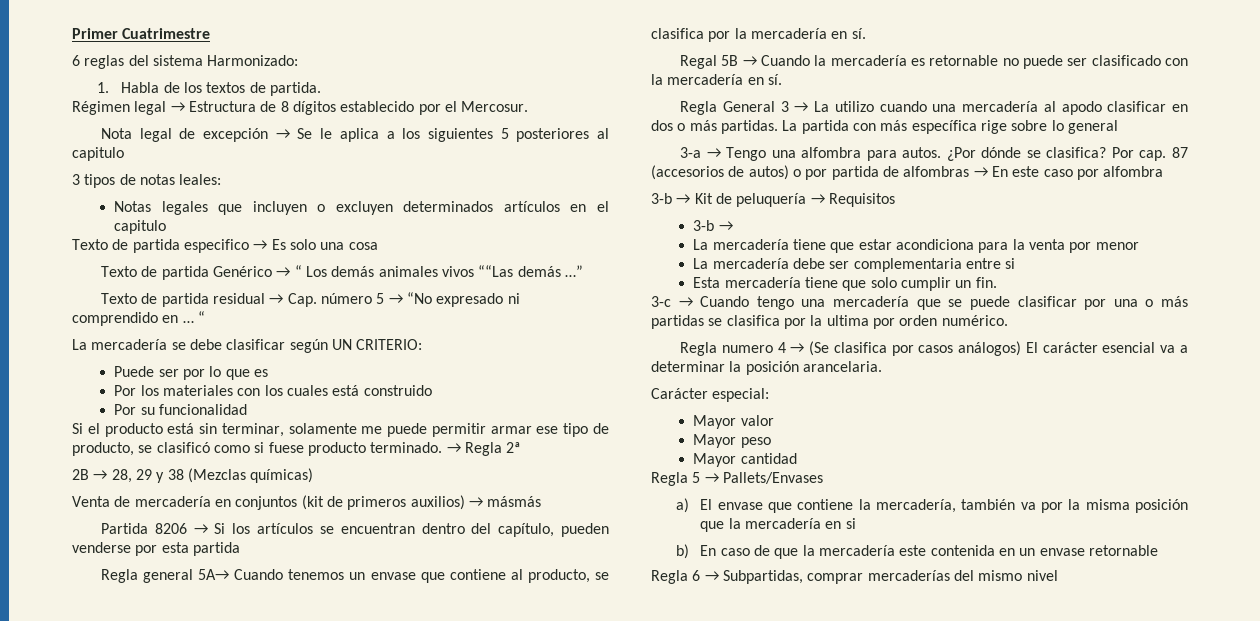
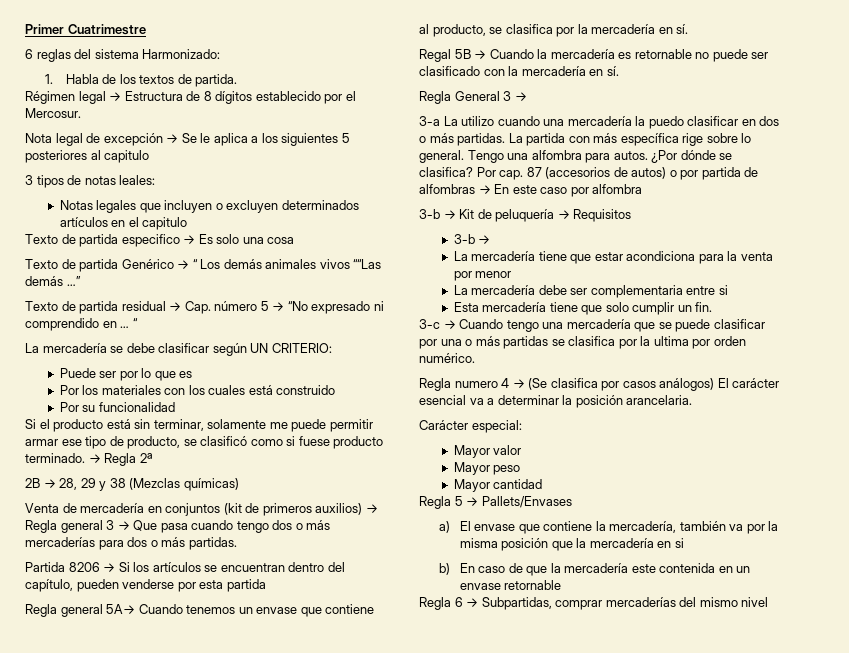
- Venta de mercadería en conjuntos (kit de primeros auxilios) → másmás
+ Venta de mercadería en conjuntos (kit de primeros auxilios) → Regla general 3 → Que pasa cuando tengo dos o más mercaderías para dos o más partidas.
- Regla General 3 → La utilizo cuando una mercadería al apodo clasificar en dos o más partidas.
+ Regla General 3 →
+ 3-a La utilizo cuando una mercadería la puedo clasificar en dos o más partidas.
- La partida con más específica rige sobre lo general
- 3-a → Tengo una alfombra para autos.
+ La partida con más específica rige sobre lo general. Tengo una alfombra para autos.

